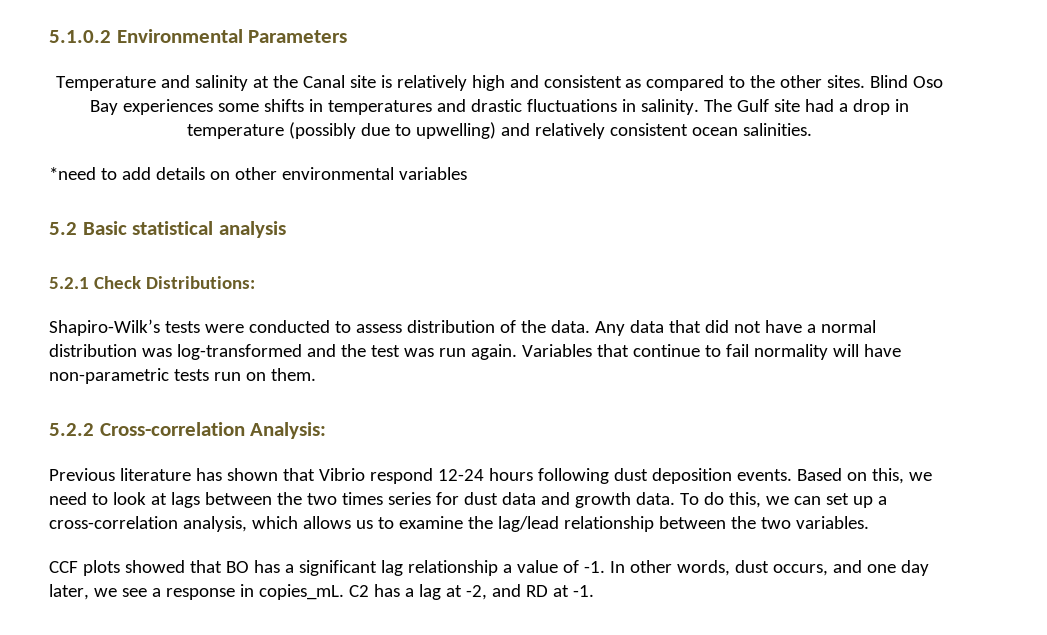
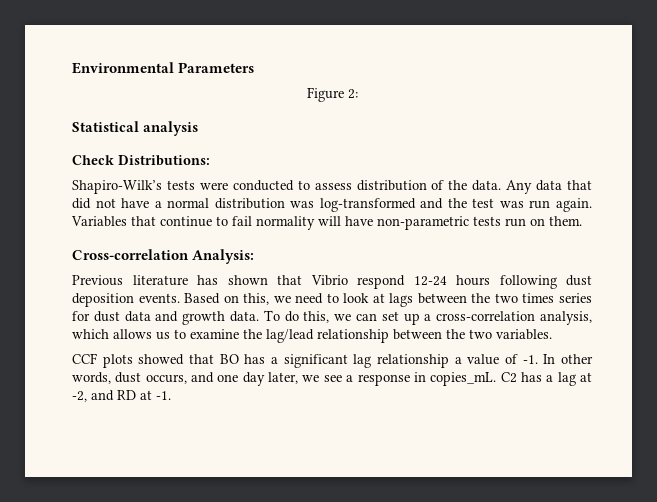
- 5.1.0.2 Environmental Parameters
+ Environmental Parameters
- Temperature and salinity at the Canal site is relatively high and consistent as compared to the other sites. Blind Oso Bay experiences some shifts in temperatures and drastic fluctuations in salinity. The Gulf site had a drop in temperature (possibly due to upwelling) and relatively consistent ocean salinities.
- *need to add details on other environmental variables
- 5.2 Basic statistical analysis
+ Figure 2:
+ Statistical analysis
- 5.2.1 Check Distributions:
+ Check Distributions:
- 5.2.2 Cross-correlation Analysis:
+ Cross-correlation Analysis:

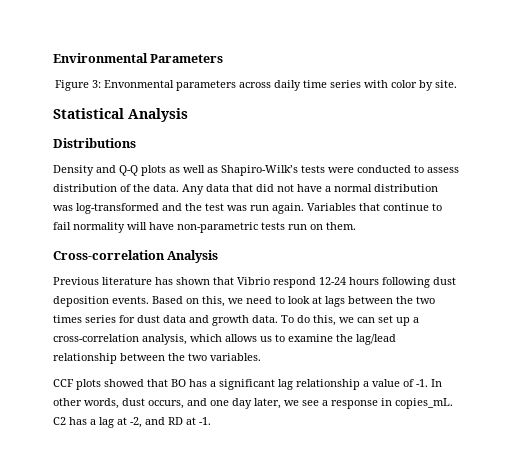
- Figure 2:
- Statistical analysis
- Check Distributions:
- Shapiro-Wilk’s tests were conducted to assess distribution of the data.
+ Figure 3: Envonmental parameters across daily time series with color by site.
+ Statistical Analysis
+ Distributions
+ Density and Q-Q plots as well as Shapiro-Wilk’s tests were conducted to assess distribution of the data.
- Cross-correlation Analysis:
+ Cross-correlation Analysis

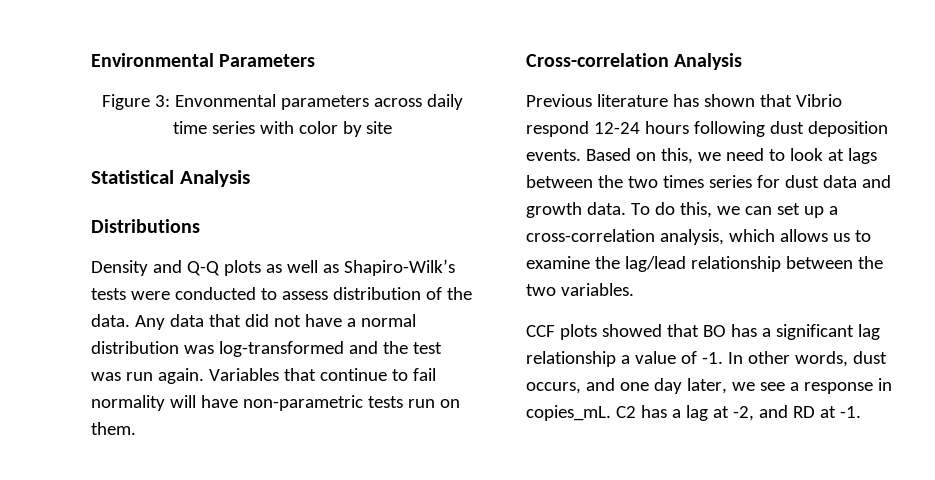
- Figure 3: Envonmental parameters across daily time series with color by site.
+ Figure 3: Envonmental parameters across daily time series with color by site

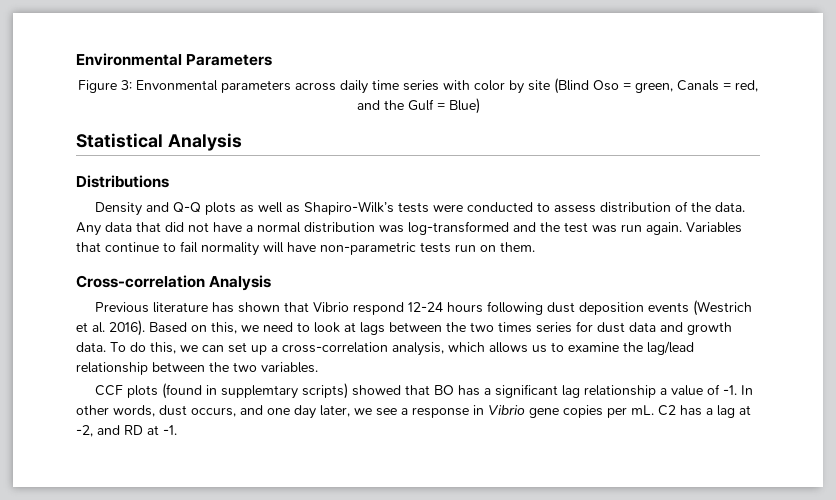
- Figure 3: Envonmental parameters across daily time series with color by site
+ Figure 3: Envonmental parameters across daily time series with color by site (Blind Oso = green, Canals = red, and the Gulf = Blue)
- Previous literature has shown that Vibrio respond 12-24 hours following dust deposition events.
+ Previous literature has shown that Vibrio respond 12-24 hours following dust deposition events (Westrich et al. 2016).
- CCF plots showed that BO has a significant lag relationship a value of -1.
+ CCF plots (found in supplemtary scripts) showed that BO has a significant lag relationship a value of -1.
- In other words, dust occurs, and one day later, we see a response in copies_mL.
+ In other words, dust occurs, and one day later, we see a response in Vibrio gene copies per mL.

